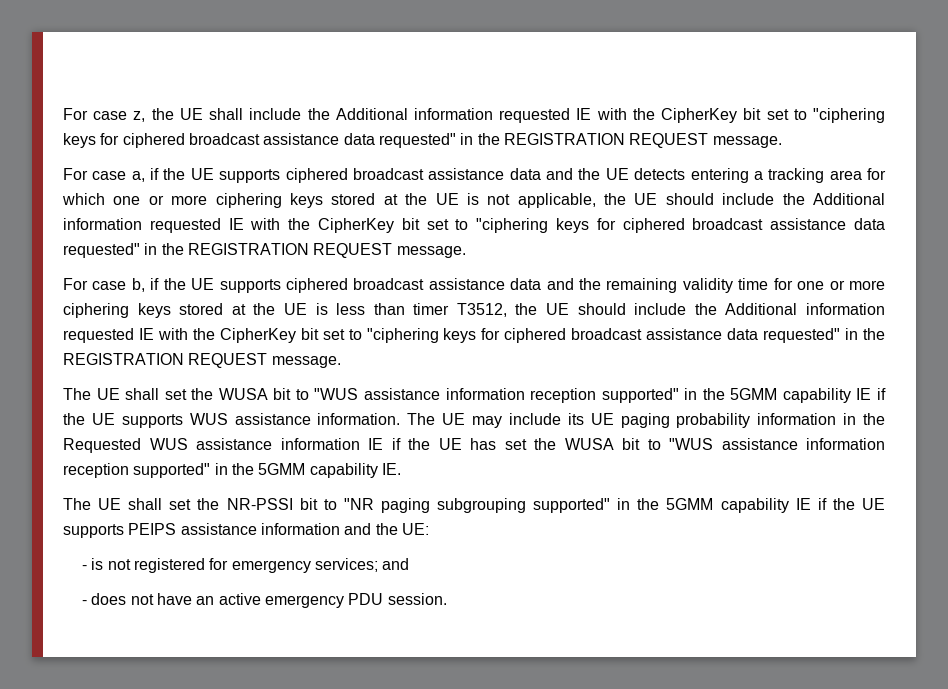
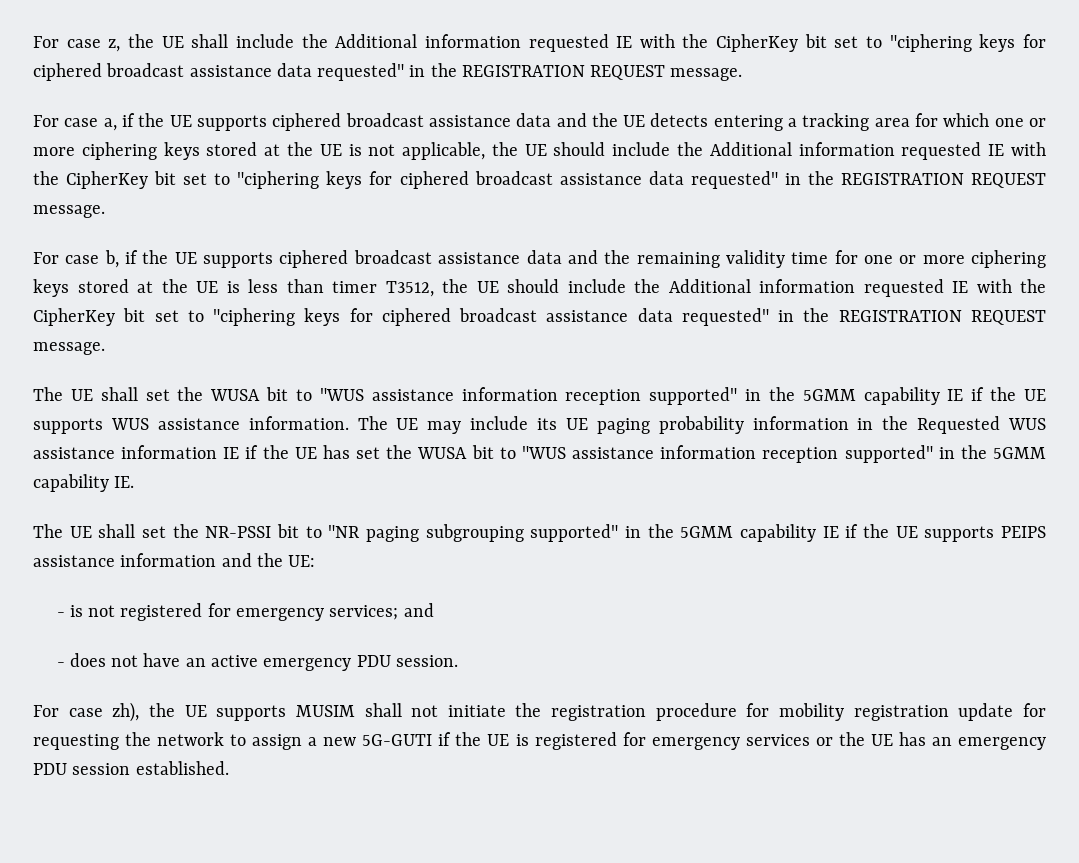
+ For case zh), the UE supports MUSIM shall not initiate the registration procedure for mobility registration update for requesting the network to assign a new 5G-GUTI if the UE is registered for emergency services or the UE has an emergency PDU session established.

